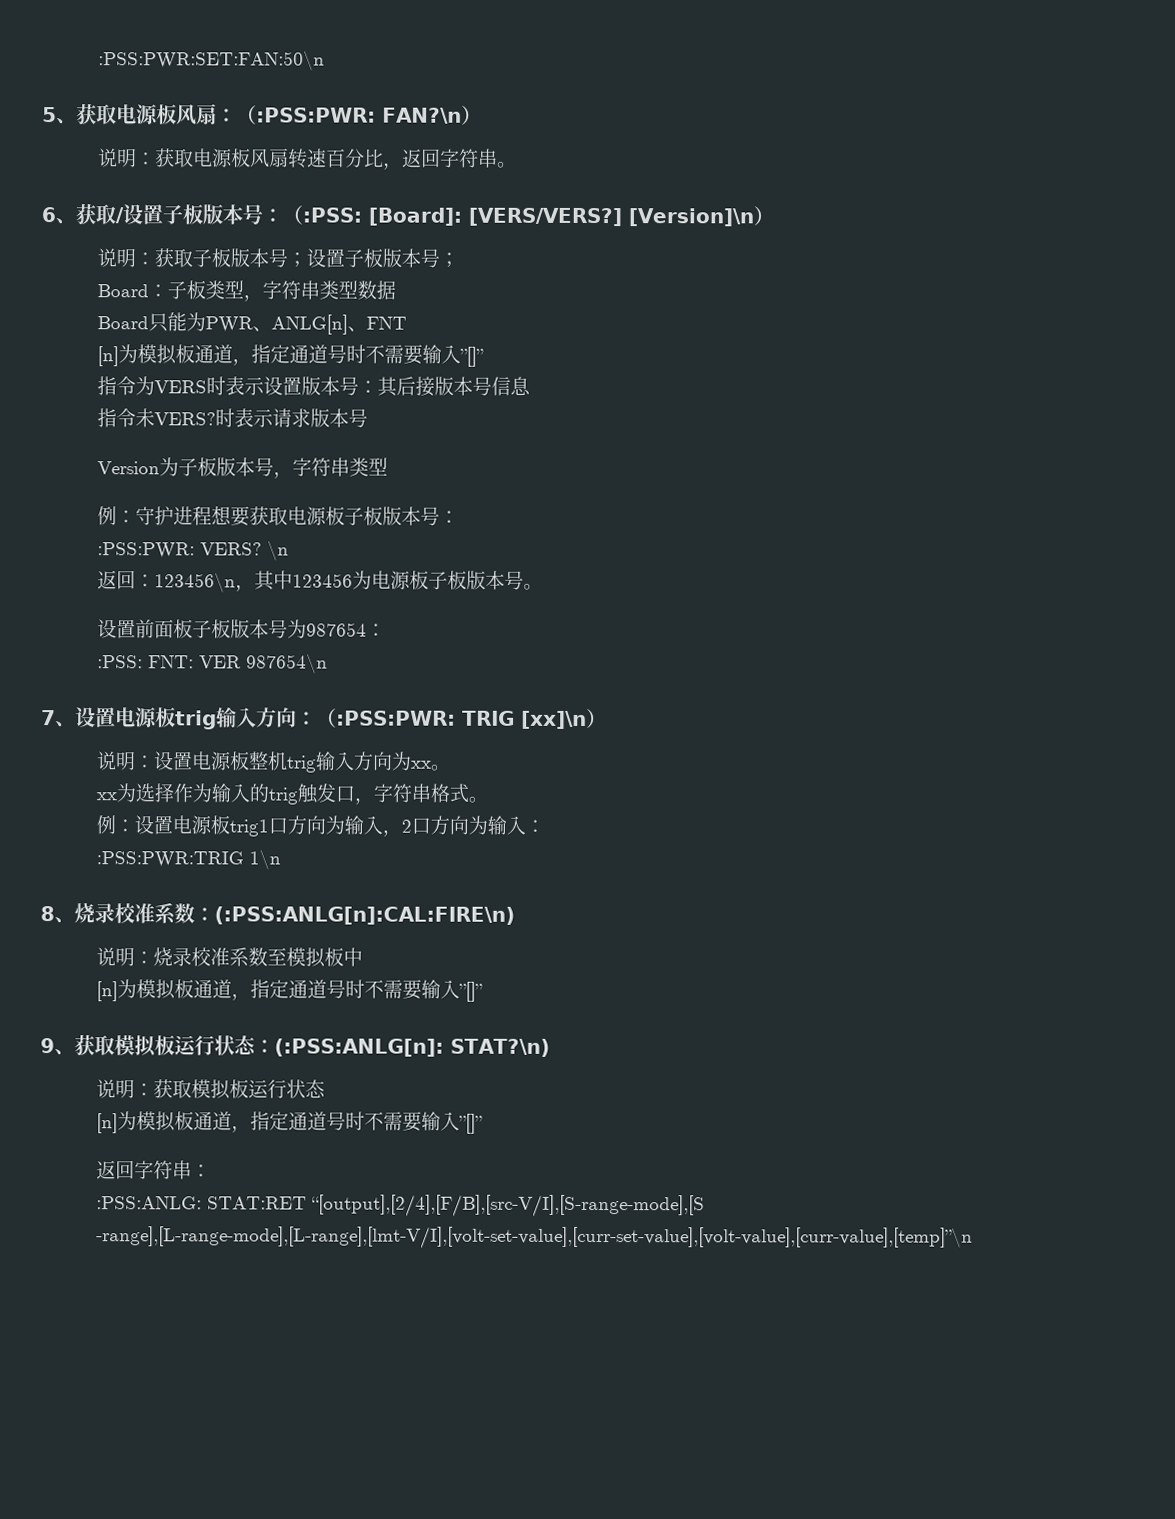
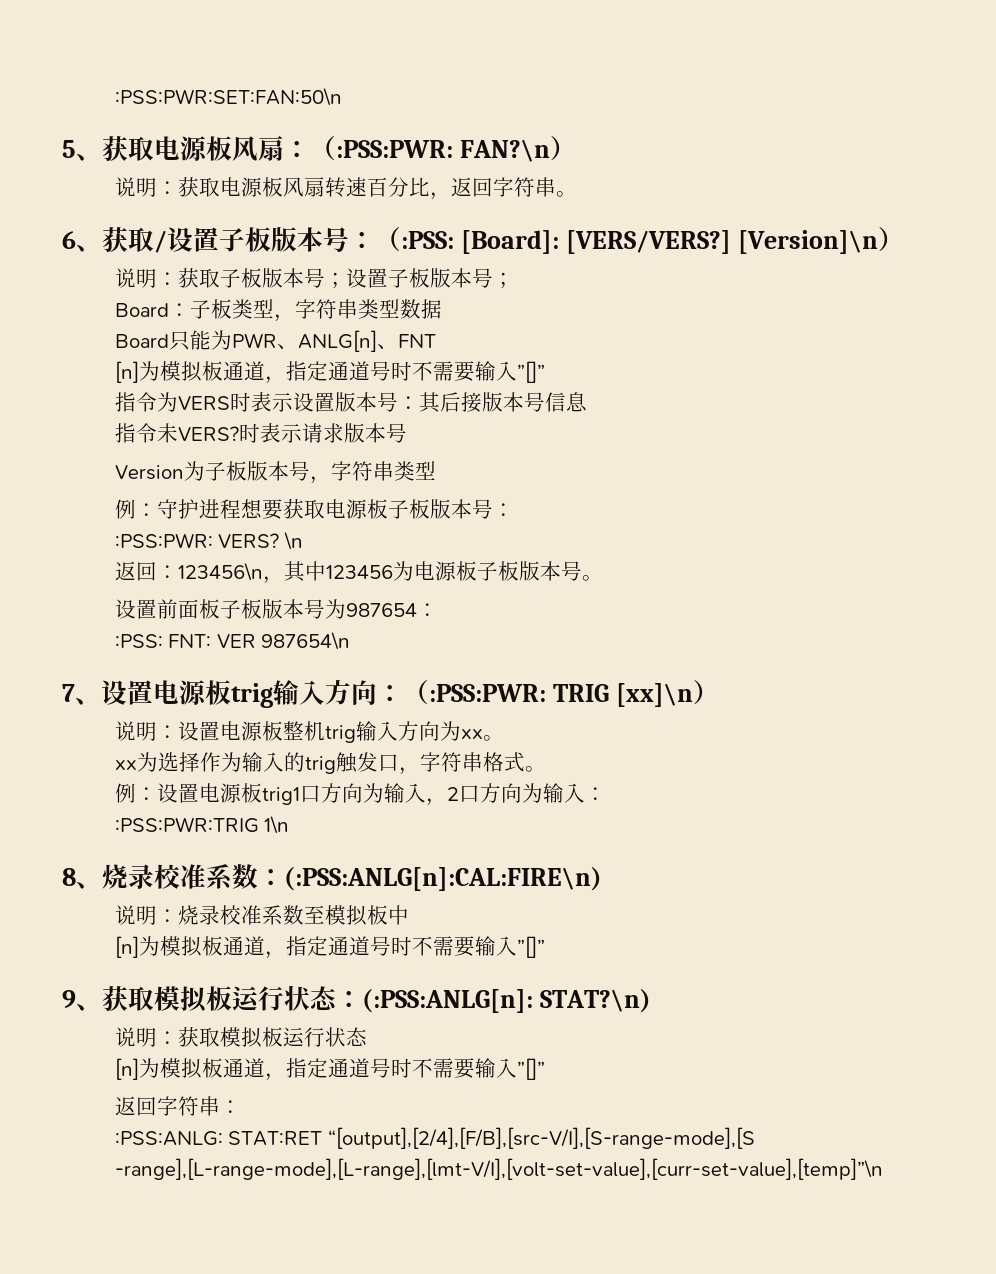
- :PSS:ANLG: STAT:RET “[output],[2/4],[F/B],[src-V/I],[S-range-mode],[S -range],[L-range-mode],[L-range],[lmt-V/I],[volt-set-value],[curr-set-value],[volt-value],[curr-value],[temp]”\n
+ :PSS:ANLG: STAT:RET “[output],[2/4],[F/B],[src-V/I],[S-range-mode],[S -range],[L-range-mode],[L-range],[lmt-V/I],[volt-set-value],[curr-set-value],[temp]”\n

